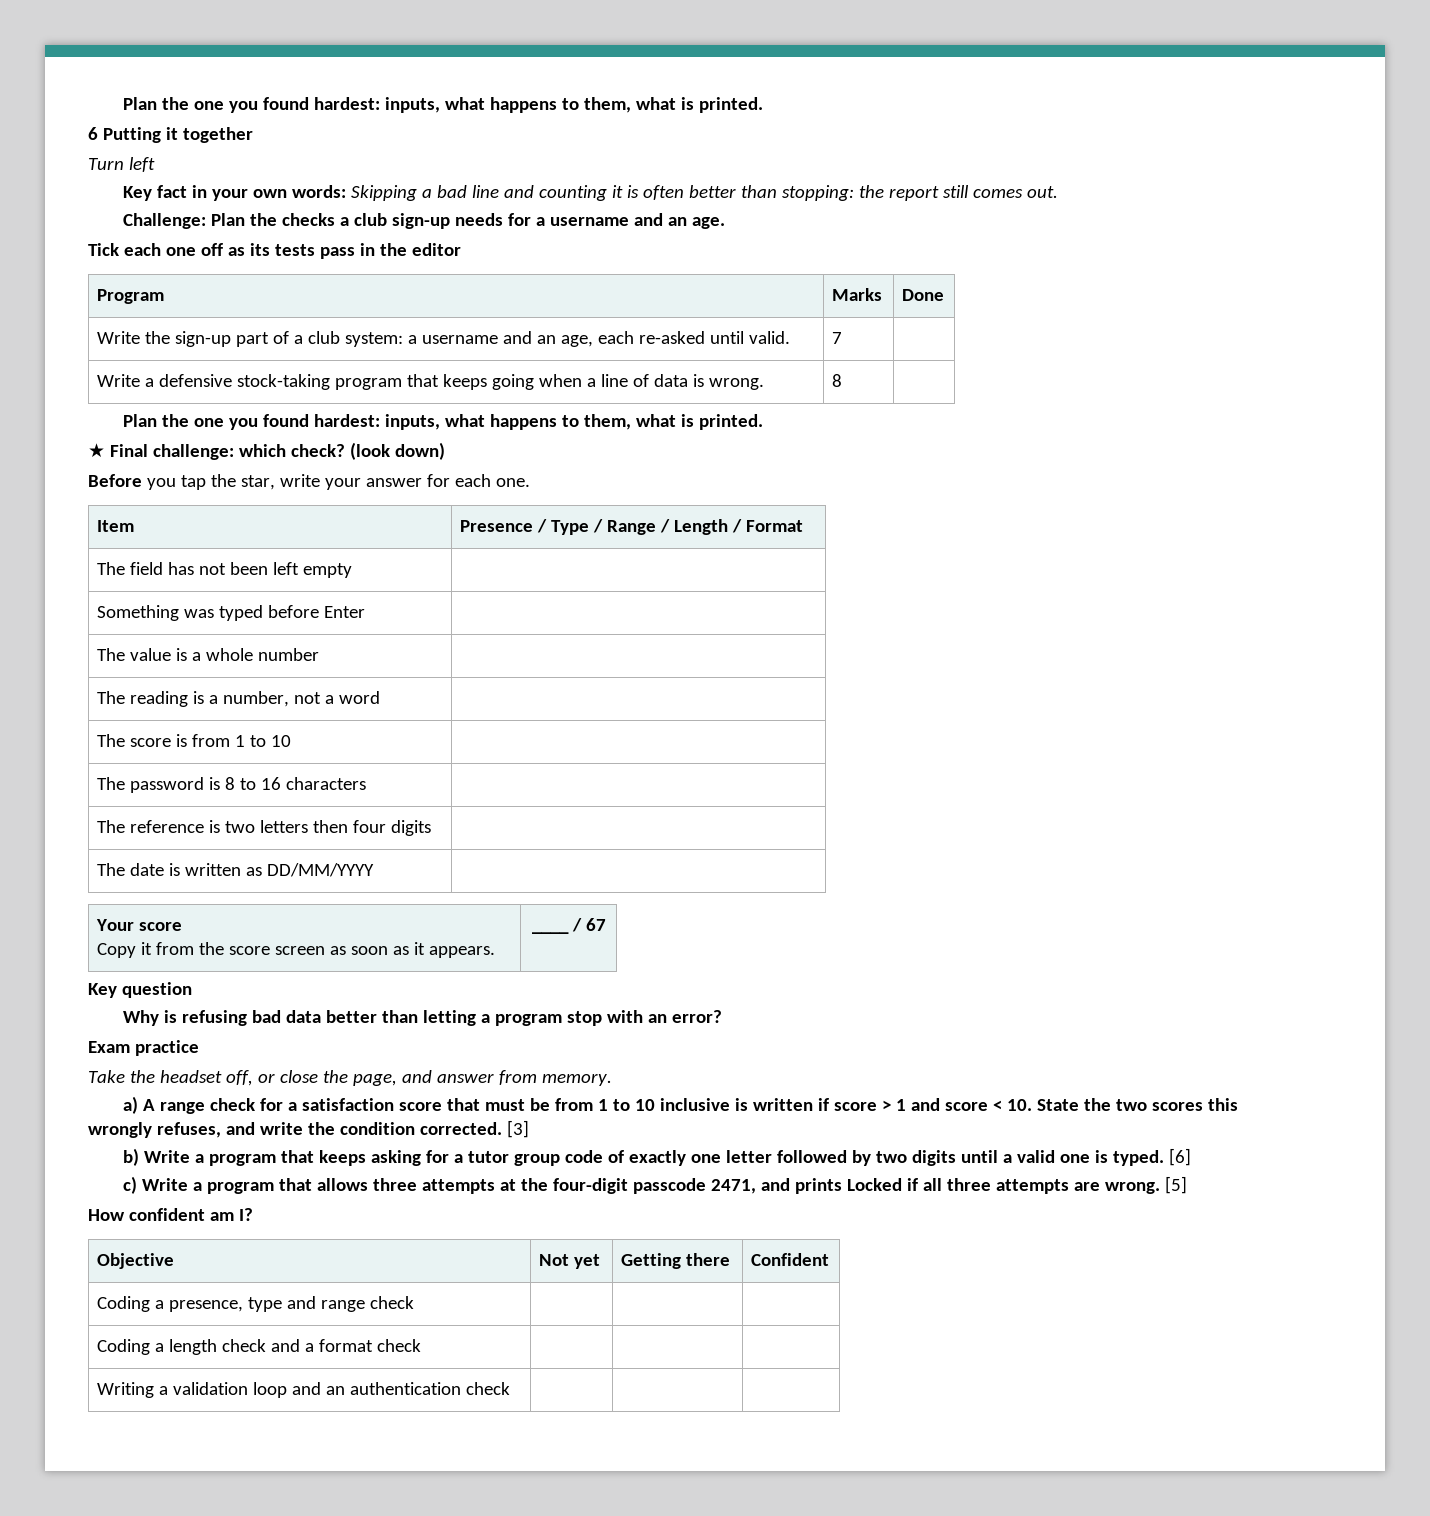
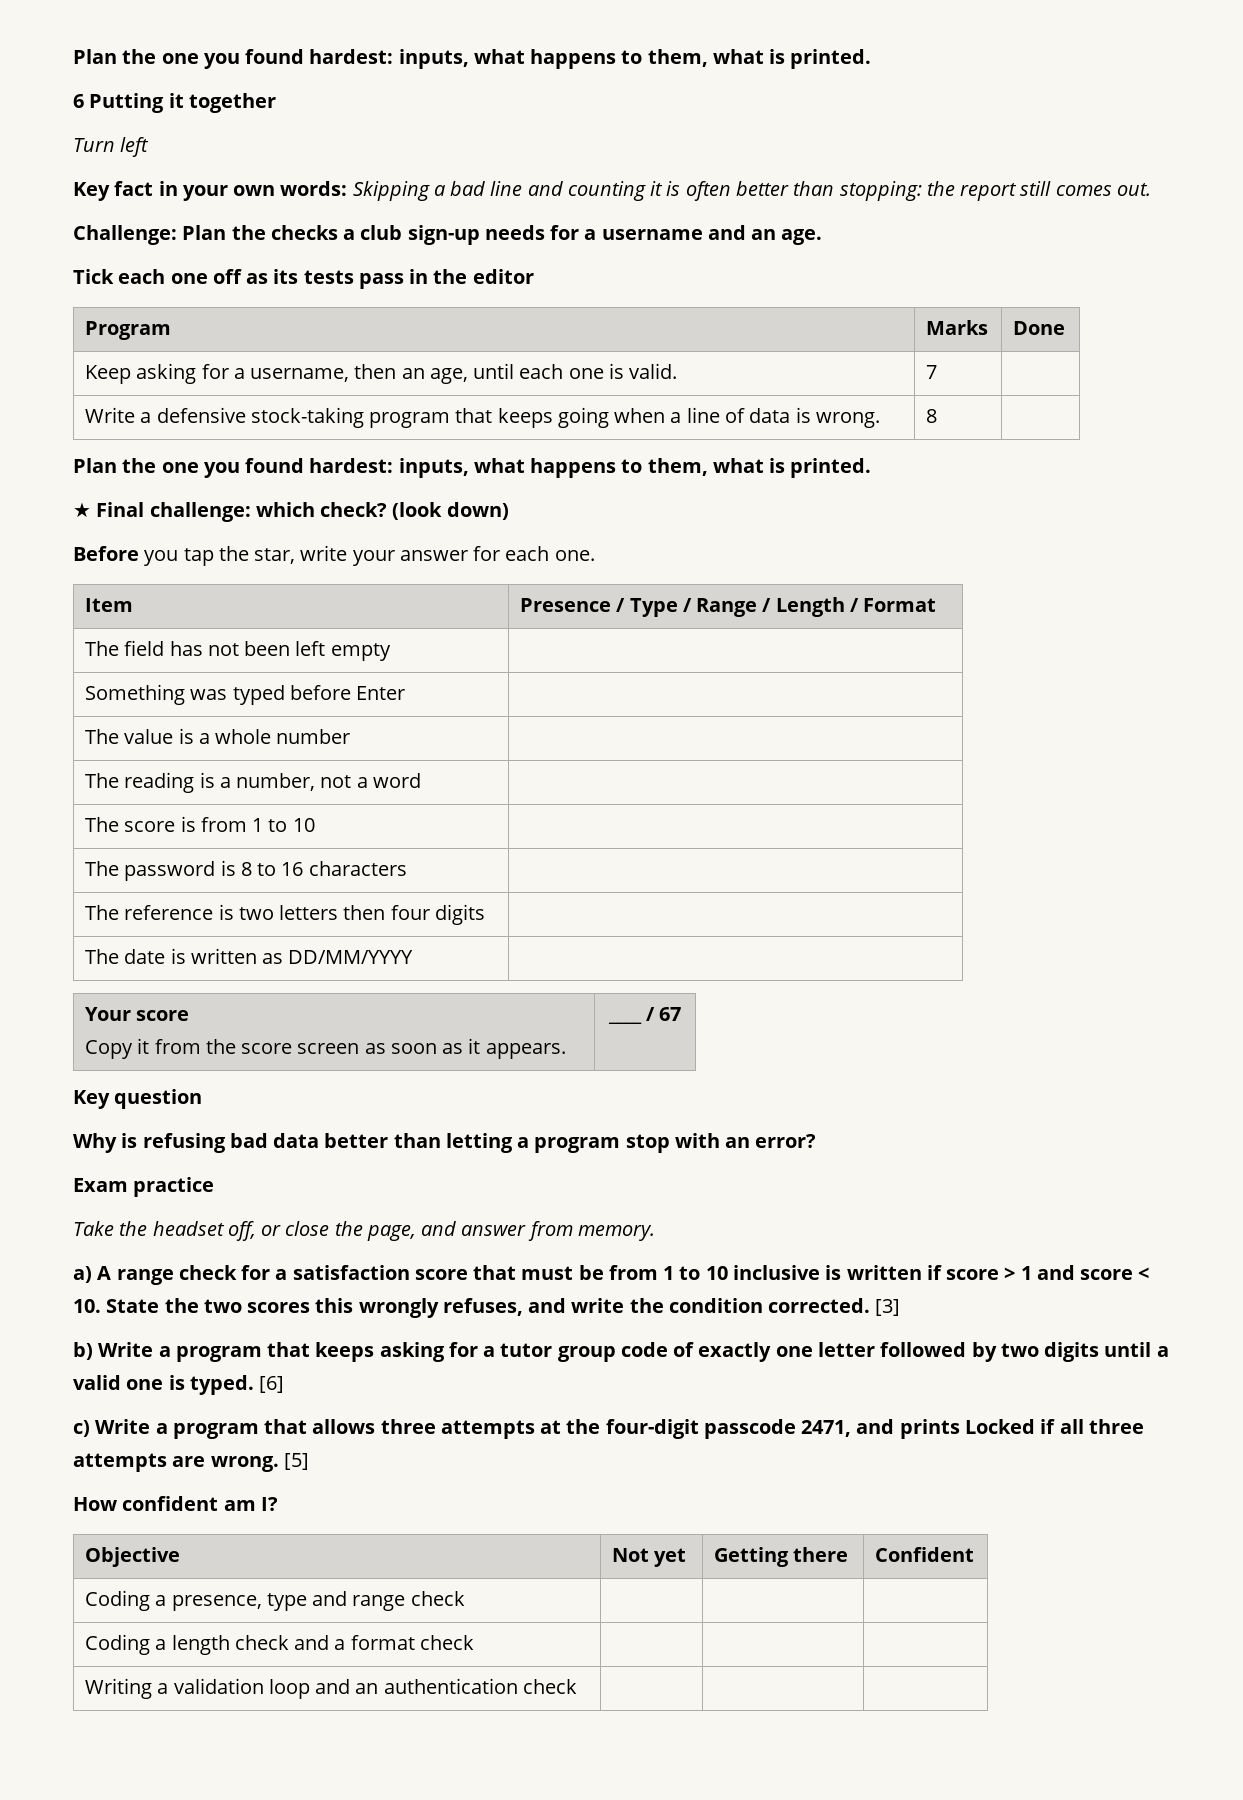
- Write the sign-up part of a club system: a username and an age, each re-asked until valid. | 7 |
+ Keep asking for a username, then an age, until each one is valid. | 7 |

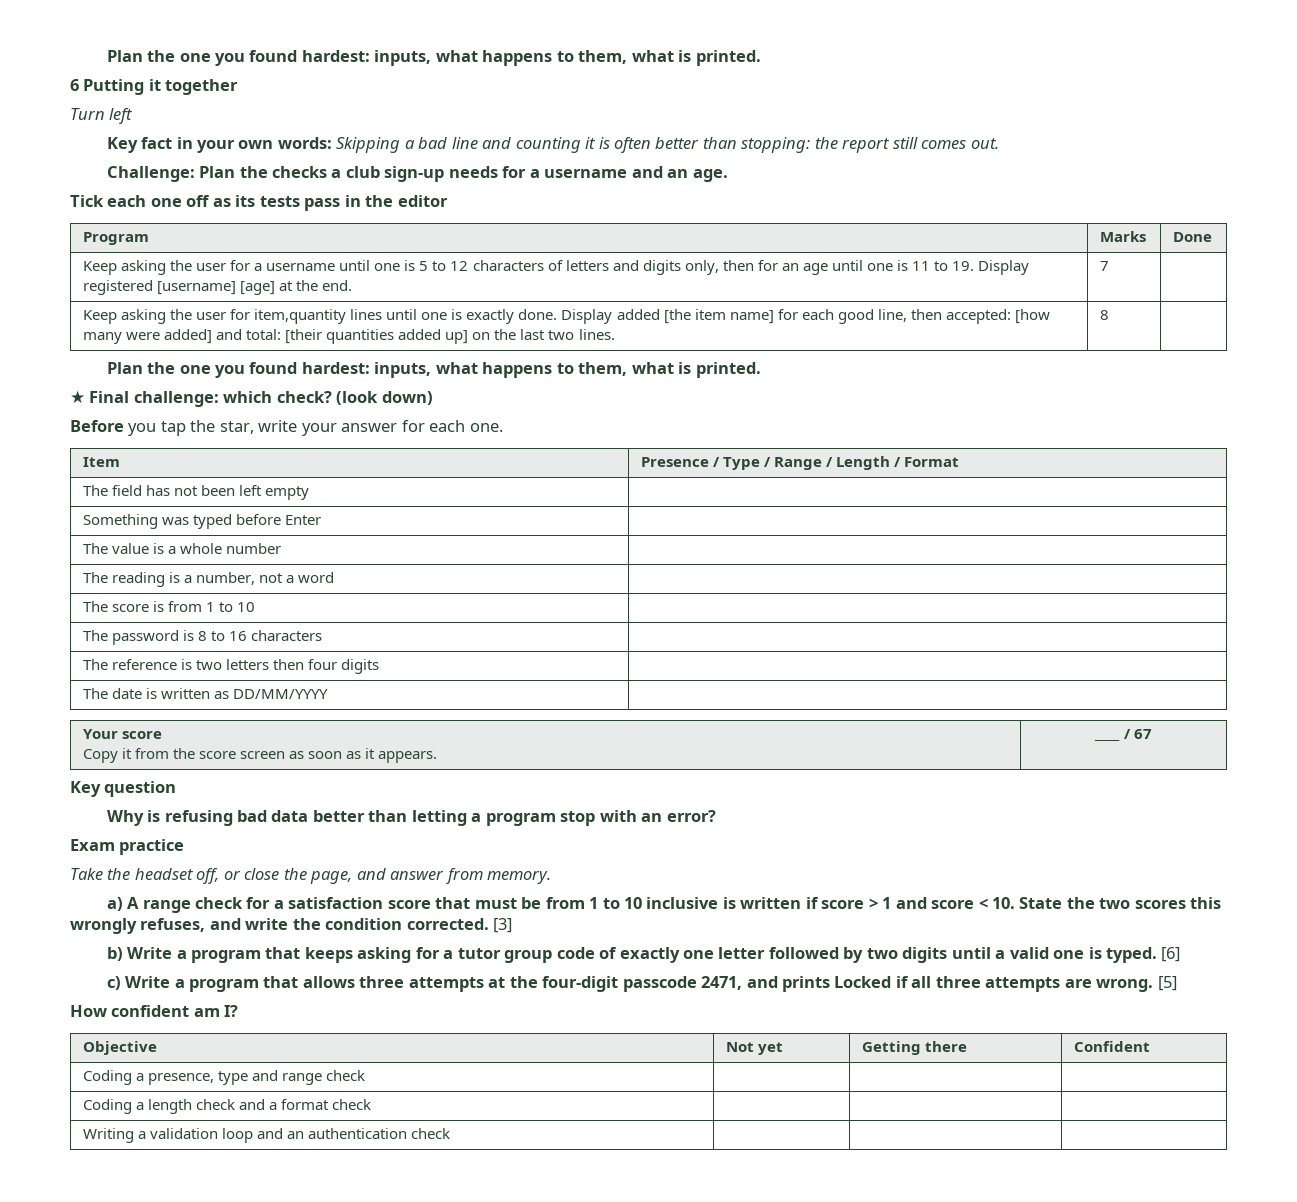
- Keep asking for a username, then an age, until each one is valid. | 7 |
- Write a defensive stock-taking program that keeps going when a line of data is wrong. | 8 |
+ Keep asking the user for a username until one is 5 to 12 characters of letters and digits only, then for an age until one is 11 to 19. Display registered [username] [age] at the end. | 7 |
+ Keep asking the user for item,quantity lines until one is exactly done. Display added [the item name] for each good line, then accepted: [how many were added] and total: [their quantities added up] on the last two lines. | 8 |

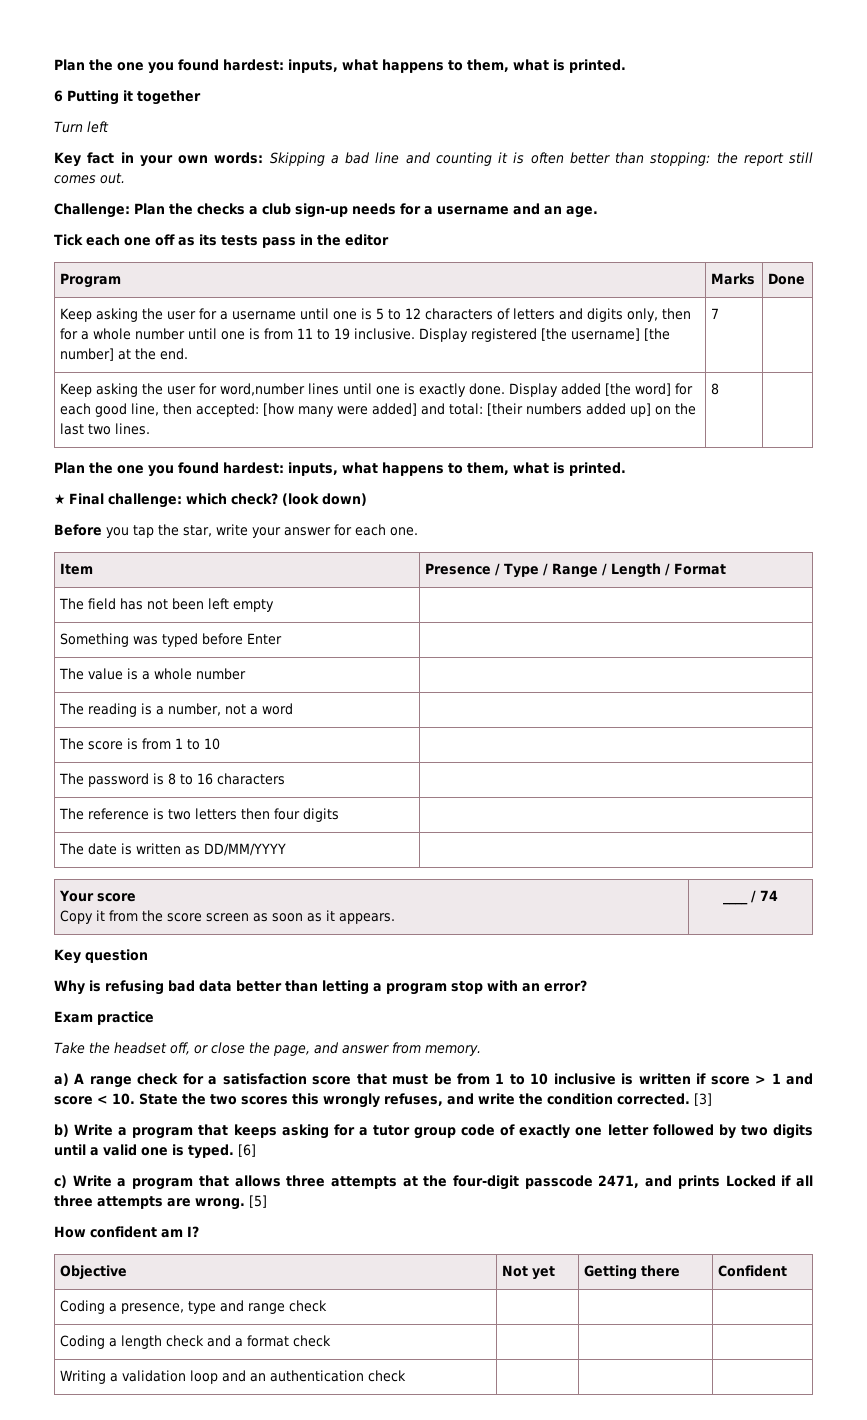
- Keep asking the user for a username until one is 5 to 12 characters of letters and digits only, then for an age until one is 11 to 19. Display registered [username] [age] at the end.
+ Keep asking the user for a username until one is 5 to 12 characters of letters and digits only, then for a whole number until one is from 11 to 19 inclusive. Display registered [the username] [the number] at the end.
- Keep asking the user for item,quantity lines until one is exactly done. Display added [the item name] for each good line, then accepted: [how many were added] and total: [their quantities added up] on the last two lines. | 8 |
+ Keep asking the user for word,number lines until one is exactly done. Display added [the word] for each good line, then accepted: [how many were added] and total: [their numbers added up] on the last two lines. | 8 |
  Your score
- Copy it from the score screen as soon as it appears. | ____ / 67
+ Copy it from the score screen as soon as it appears. | ____ / 74

